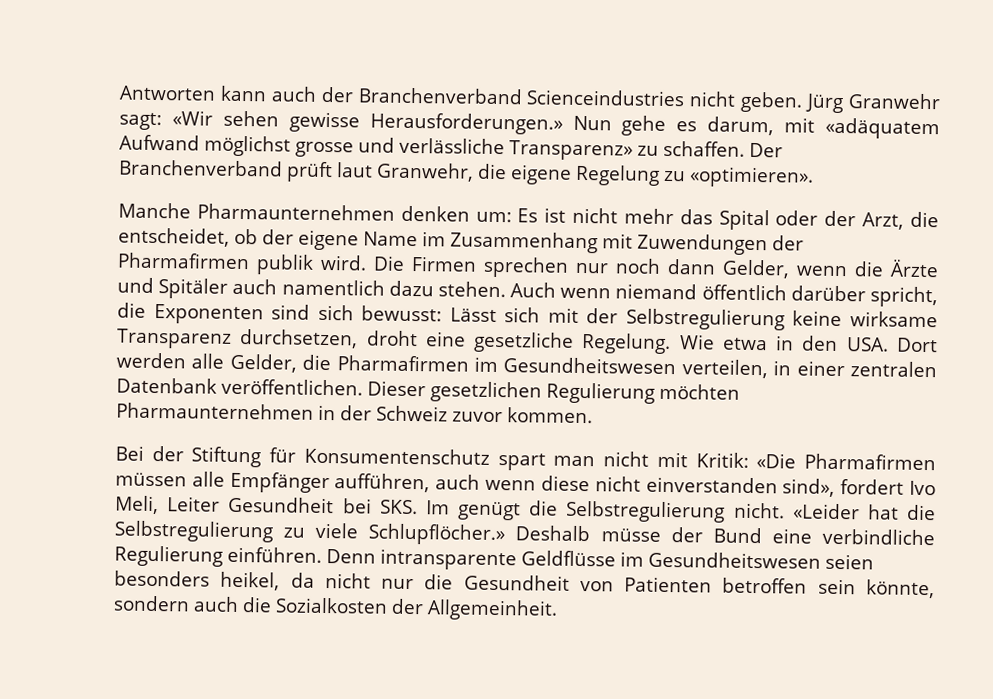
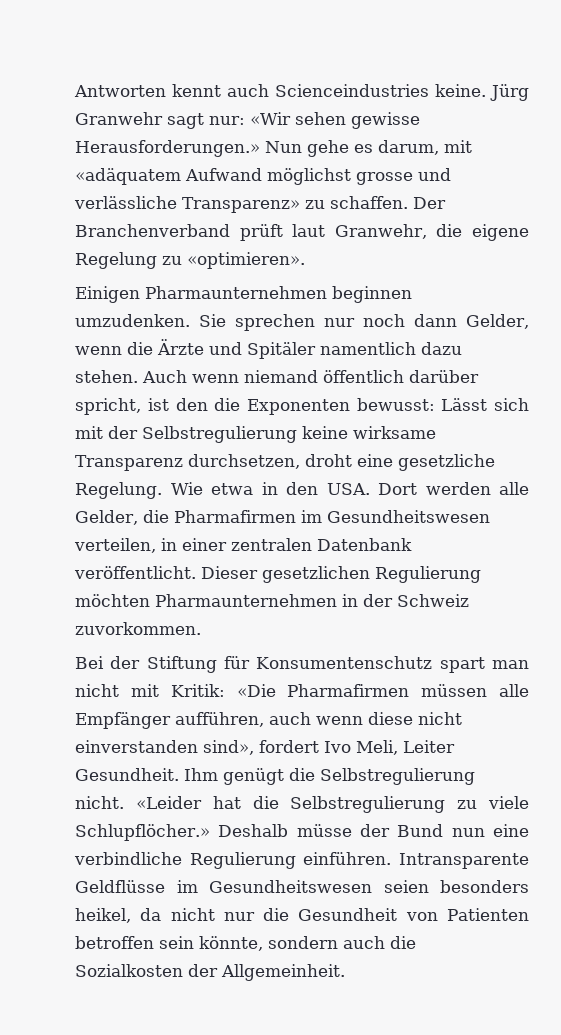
- Antworten kann auch der Branchenverband Scienceindustries nicht geben. Jürg Granwehr sagt: «Wir sehen gewisse Herausforderungen.»
+ Antworten kennt auch Scienceindustries keine. Jürg Granwehr sagt nur: «Wir sehen gewisse Herausforderungen.»
- Manche Pharmaunternehmen denken um: Es ist nicht mehr das Spital oder der Arzt, die entscheidet, ob der eigene Name im Zusammenhang mit Zuwendungen der Pharmafirmen publik wird. Die Firmen sprechen nur noch dann Gelder, wenn die Ärzte und Spitäler auch namentlich dazu stehen.
+ Einigen Pharmaunternehmen beginnen umzudenken. Sie sprechen nur noch dann Gelder, wenn die Ärzte und Spitäler namentlich dazu stehen.
- Auch wenn niemand öffentlich darüber spricht, die Exponenten sind sich bewusst: Lässt sich mit der Selbstregulierung keine wirksame Transparenz durchsetzen, droht eine gesetzliche Regelung.
+ Auch wenn niemand öffentlich darüber spricht, ist den die Exponenten bewusst: Lässt sich mit der Selbstregulierung keine wirksame Transparenz durchsetzen, droht eine gesetzliche Regelung.
- Wie etwa in den USA. Dort werden alle Gelder, die Pharmafirmen im Gesundheitswesen verteilen, in einer zentralen Datenbank veröffentlichen.
+ Wie etwa in den USA. Dort werden alle Gelder, die Pharmafirmen im Gesundheitswesen verteilen, in einer zentralen Datenbank veröffentlicht.
- Dieser gesetzlichen Regulierung möchten Pharmaunternehmen in der Schweiz zuvor kommen.
+ Dieser gesetzlichen Regulierung möchten Pharmaunternehmen in der Schweiz zuvorkommen.
- Bei der Stiftung für Konsumentenschutz spart man nicht mit Kritik: «Die Pharmafirmen müssen alle Empfänger aufführen, auch wenn diese nicht einverstanden sind», fordert Ivo Meli, Leiter Gesundheit bei SKS. Im genügt die Selbstregulierung nicht.
+ Bei der Stiftung für Konsumentenschutz spart man nicht mit Kritik: «Die Pharmafirmen müssen alle Empfänger aufführen, auch wenn diese nicht einverstanden sind», fordert Ivo Meli, Leiter Gesundheit. Ihm genügt die Selbstregulierung nicht.
- Deshalb müsse der Bund eine verbindliche Regulierung einführen.
+ Deshalb müsse der Bund nun eine verbindliche Regulierung einführen.
- Denn intransparente Geldflüsse im Gesundheitswesen seien besonders heikel, da nicht nur die Gesundheit von Patienten betroffen sein könnte, sondern auch die Sozialkosten der Allgemeinheit.
+ Intransparente Geldflüsse im Gesundheitswesen seien besonders heikel, da nicht nur die Gesundheit von Patienten betroffen sein könnte, sondern auch die Sozialkosten der Allgemeinheit.

